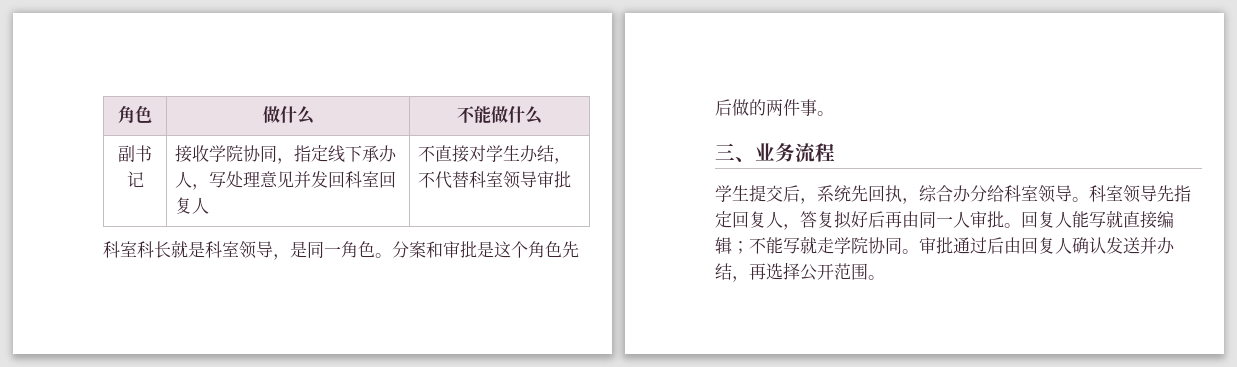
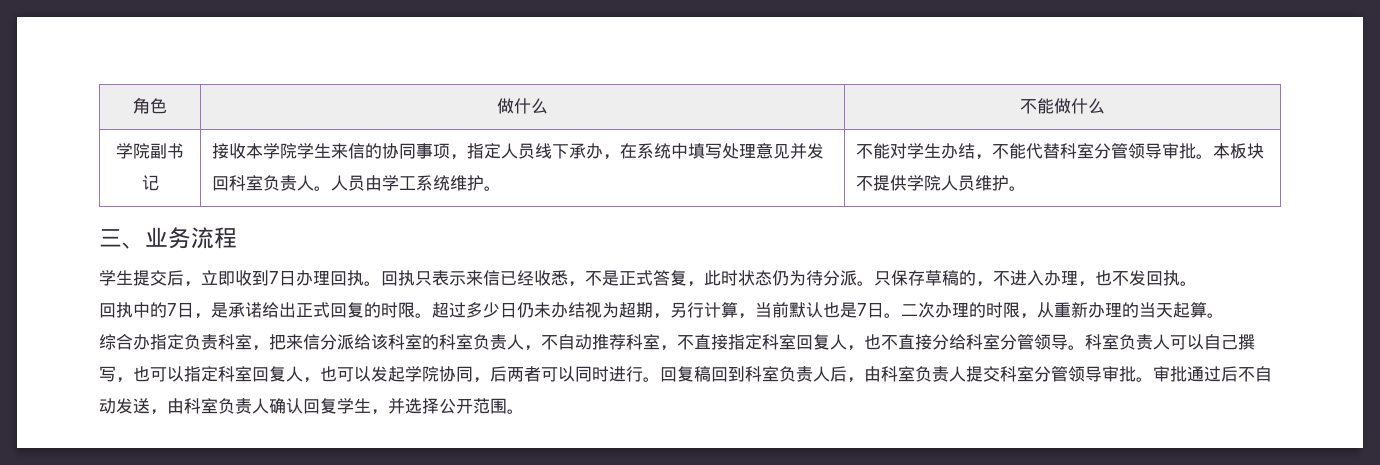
- 副书记
+ 学院副书记
- 接收学院协同，指定线下承办人，写处理意见并发回科室回复人 | 不直接对学生办结，不代替科室领导审批
- 科室科长就是科室领导，是同一角色。分案和审批是这个角色先后做的两件事。
+ 接收本学院学生来信的协同事项，指定人员线下承办，在系统中填写处理意见并发回科室负责人。人员由学工系统维护。 | 不能对学生办结，不能代替科室分管领导审批。本板块不提供学院人员维护。
- 学生提交后，系统先回执，综合办分给科室领导。
+ 学生提交后，立即收到7日办理回执。回执只表示来信已经收悉，不是正式答复，此时状态仍为待分派。只保存草稿的，不进入办理，也不发回执。
+ 回执中的7日，是承诺给出正式回复的时限。超过多少日仍未办结视为超期，另行计算，当前默认也是7日。二次办理的时限，从重新办理的当天起算。
+ 综合办指定负责科室，把来信分派给该科室的科室负责人，不自动推荐科室，不直接指定科室回复人，也不直接分给科室分管领导。
- 科室领导先指定回复人，答复拟好后再由同一人审批。回复人能写就直接编辑；不能写就走学院协同。审批通过后由回复人确认发送并办结，再选择公开范围。
+ 科室负责人可以自己撰写，也可以指定科室回复人，也可以发起学院协同，后两者可以同时进行。回复稿回到科室负责人后，由科室负责人提交科室分管领导审批。审批通过后不自动发送，由科室负责人确认回复学生，并选择公开范围。

